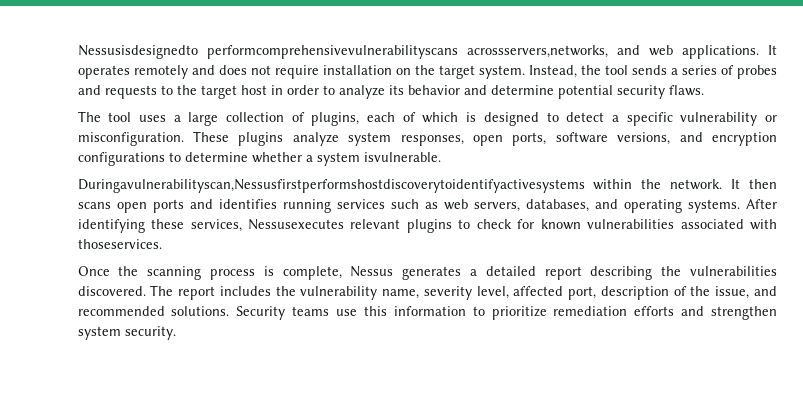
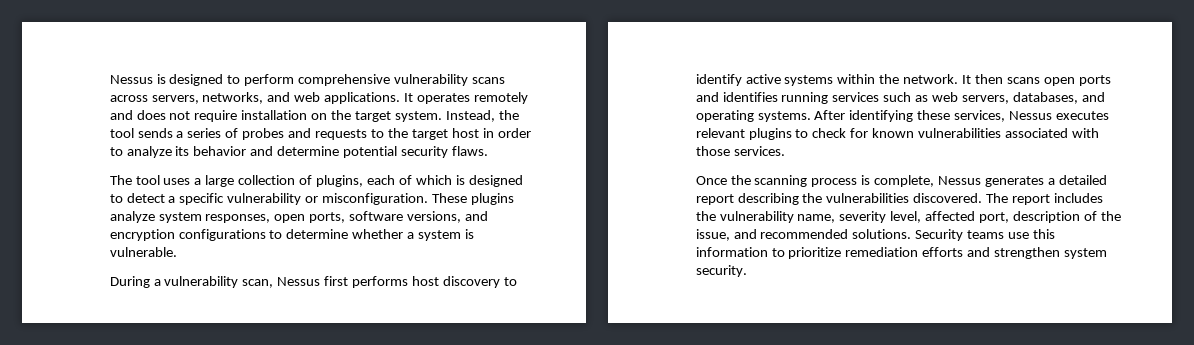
- Nessusisdesignedto performcomprehensivevulnerabilityscans acrossservers,networks, and web applications.
+ Nessus is designed to perform comprehensive vulnerability scans across servers, networks, and web applications.
- These plugins analyze system responses, open ports, software versions, and encryption configurations to determine whether a system isvulnerable.
- Duringavulnerabilityscan,Nessusfirstperformshostdiscoverytoidentifyactivesystems within the network.
+ These plugins analyze system responses, open ports, software versions, and encryption configurations to determine whether a system is vulnerable.
+ During a vulnerability scan, Nessus first performs host discovery to identify active systems within the network.
- After identifying these services, Nessusexecutes relevant plugins to check for known vulnerabilities associated with thoseservices.
+ After identifying these services, Nessus executes relevant plugins to check for known vulnerabilities associated with those services.

